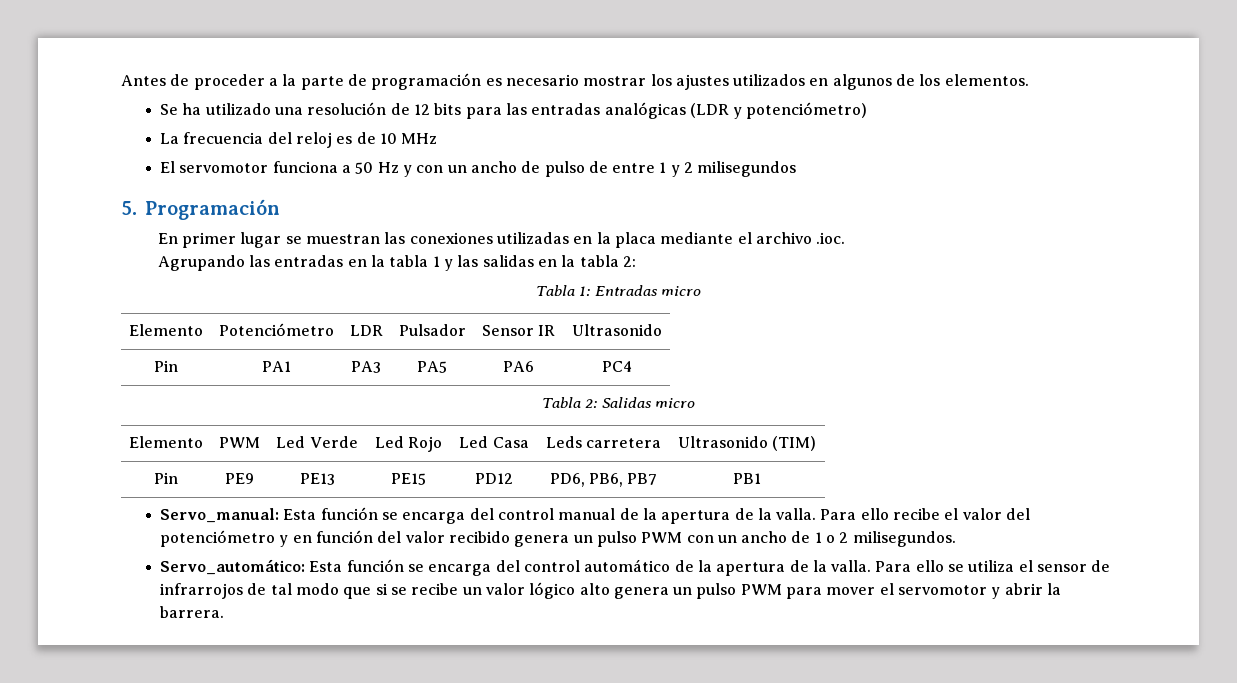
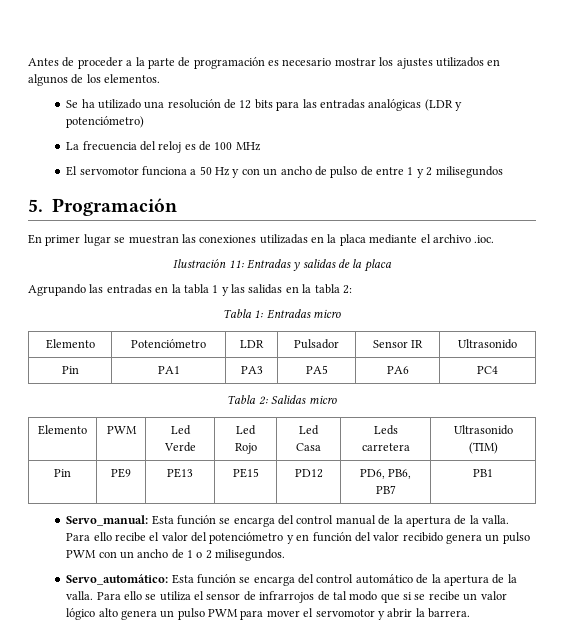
- La frecuencia del reloj es de 10 MHz
+ La frecuencia del reloj es de 100 MHz
+ Ilustración 11: Entradas y salidas de la placa

